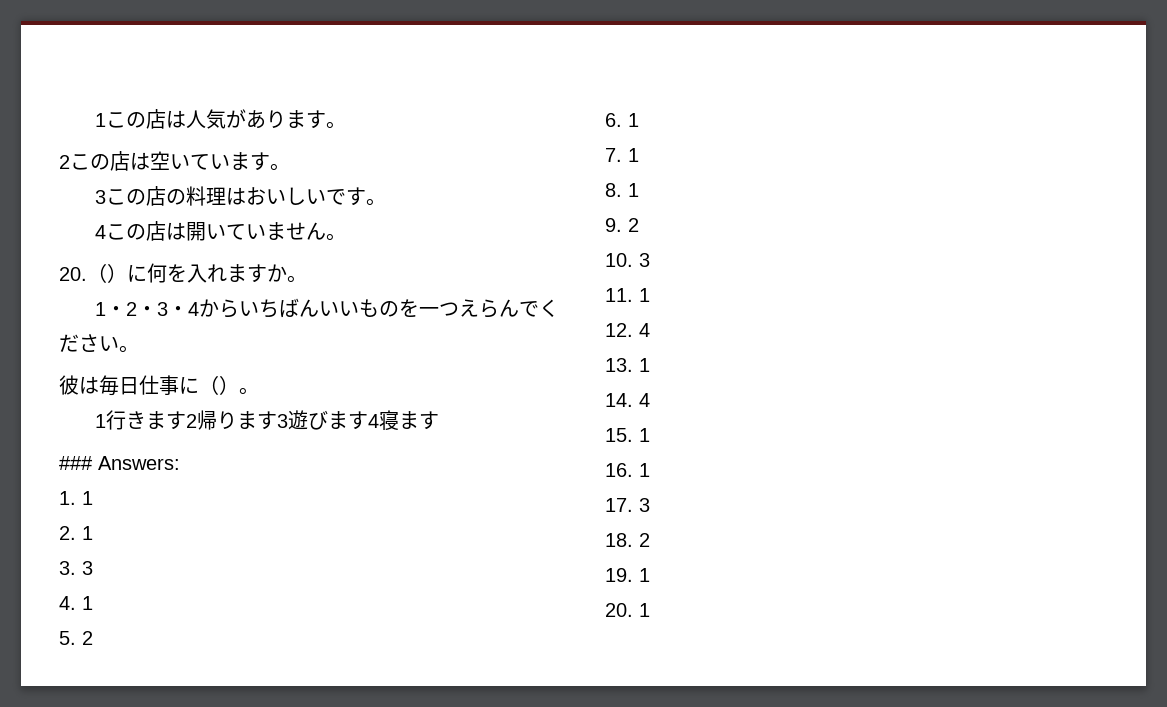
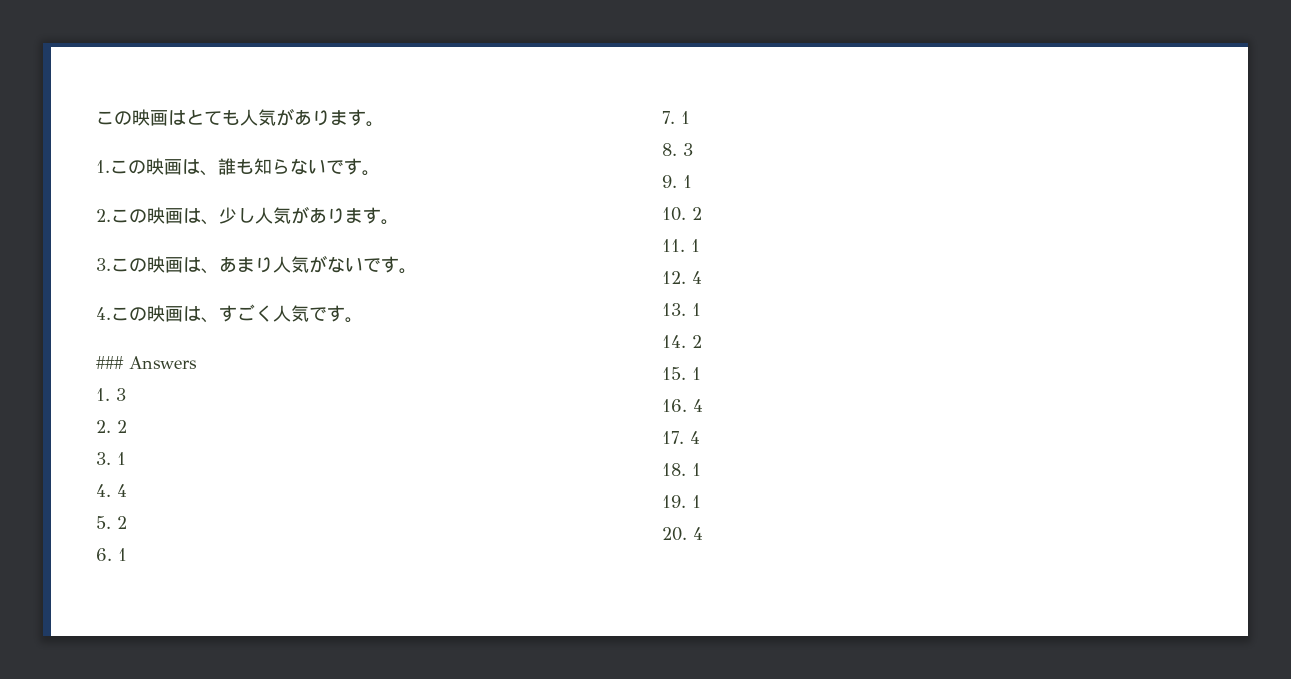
- 1この店は人気があります。
- 2この店は空いています。
- 3この店の料理はおいしいです。
- 4この店は開いていません。
- 20.（）に何を入れますか。
- 1・2・3・4からいちばんいいものを一つえらんでください。
- 彼は毎日仕事に（）。
- 1行きます2帰ります3遊びます4寝ます
+ この映画はとても人気があります。
+ 1.この映画は、誰も知らないです。
+ 2.この映画は、少し人気があります。
+ 3.この映画は、あまり人気がないです。
+ 4.この映画は、すごく人気です。
- ### Answers:
- 1. 1
- 2. 1
- 3. 3
- 4. 1
+ ### Answers
+ 1. 3
+ 2. 2
+ 3. 1
+ 4. 4
- 8. 1
- 9. 2
- 10. 3
+ 8. 3
+ 9. 1
+ 10. 2
- 14. 4
+ 14. 2
- 16. 1
+ 16. 4
- 17. 3
+ 17. 4
- 18. 2
+ 18. 1
- 20. 1
+ 20. 4

